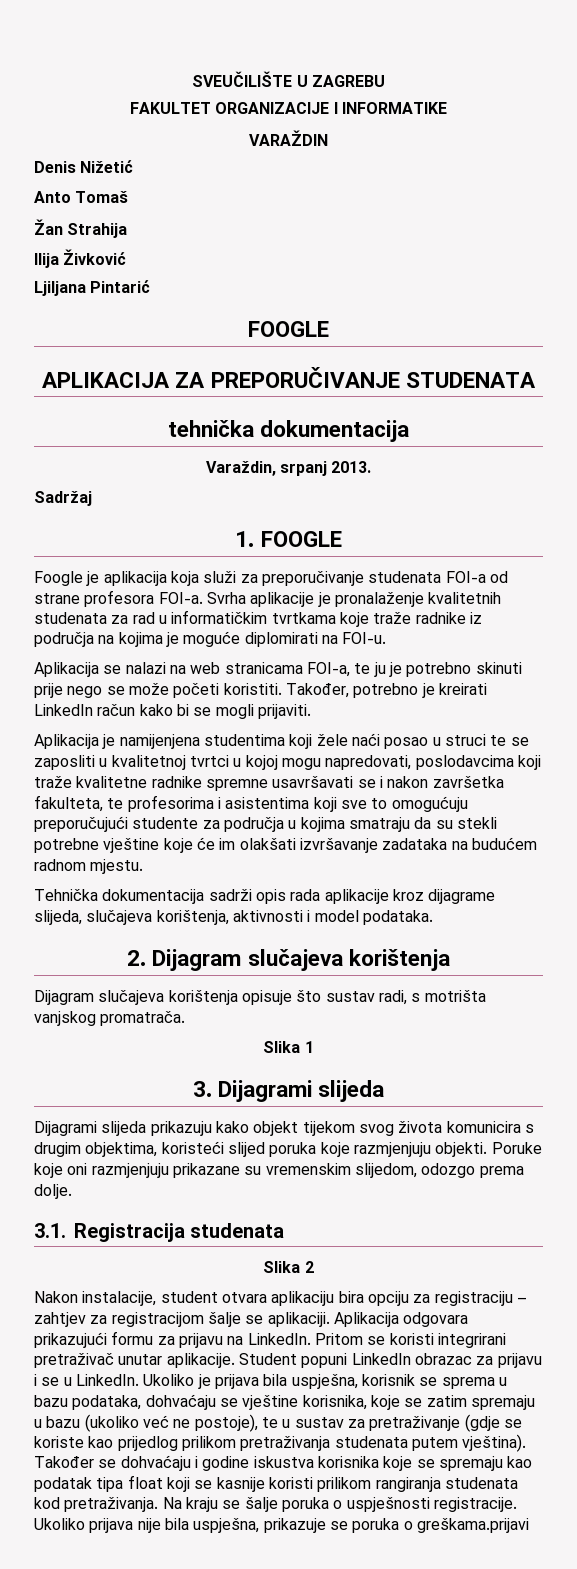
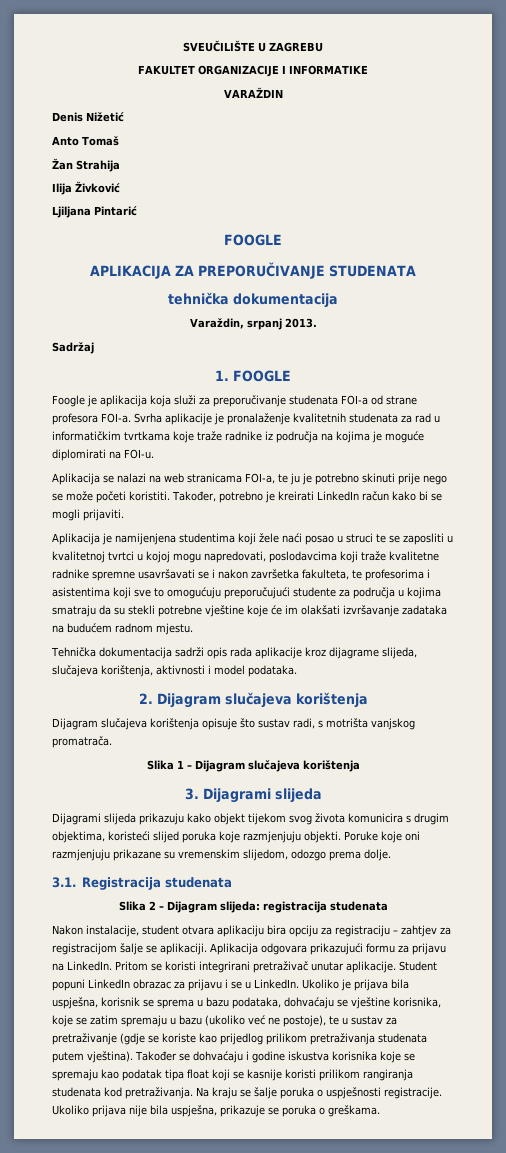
- Slika 1
+ Slika 1 – Dijagram slučajeva korištenja
- Slika 2
+ Slika 2 – Dijagram slijeda: registracija studenata
- Ukoliko prijava nije bila uspješna, prikazuje se poruka o greškama.prijavi
+ Ukoliko prijava nije bila uspješna, prikazuje se poruka o greškama.

